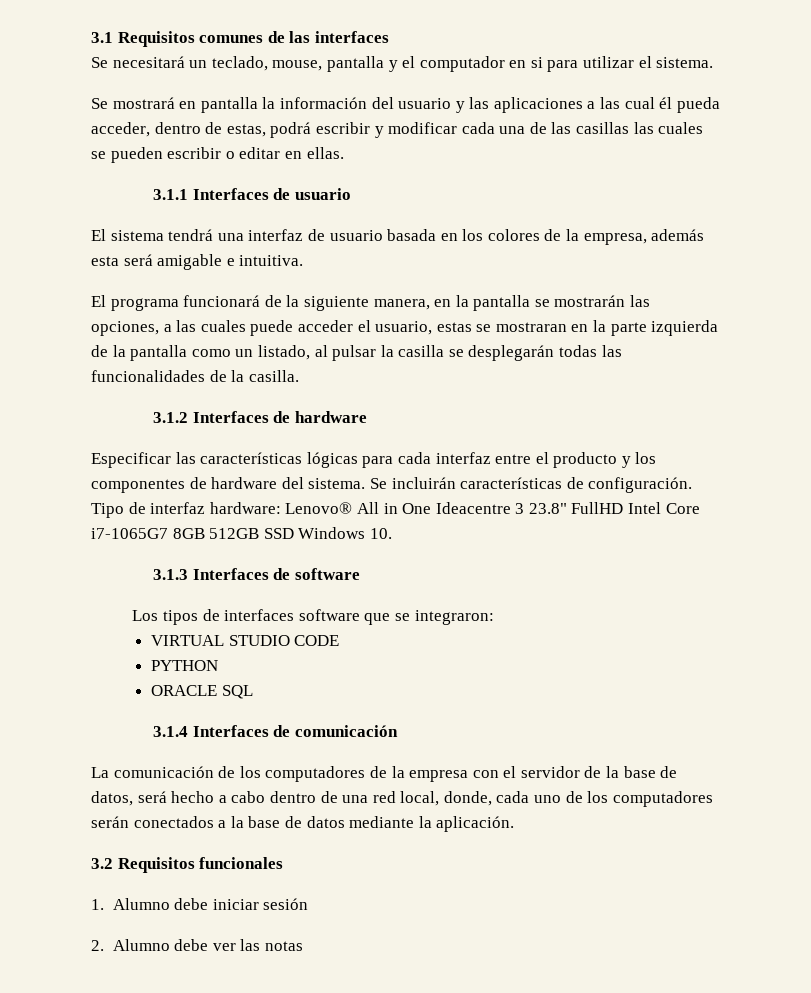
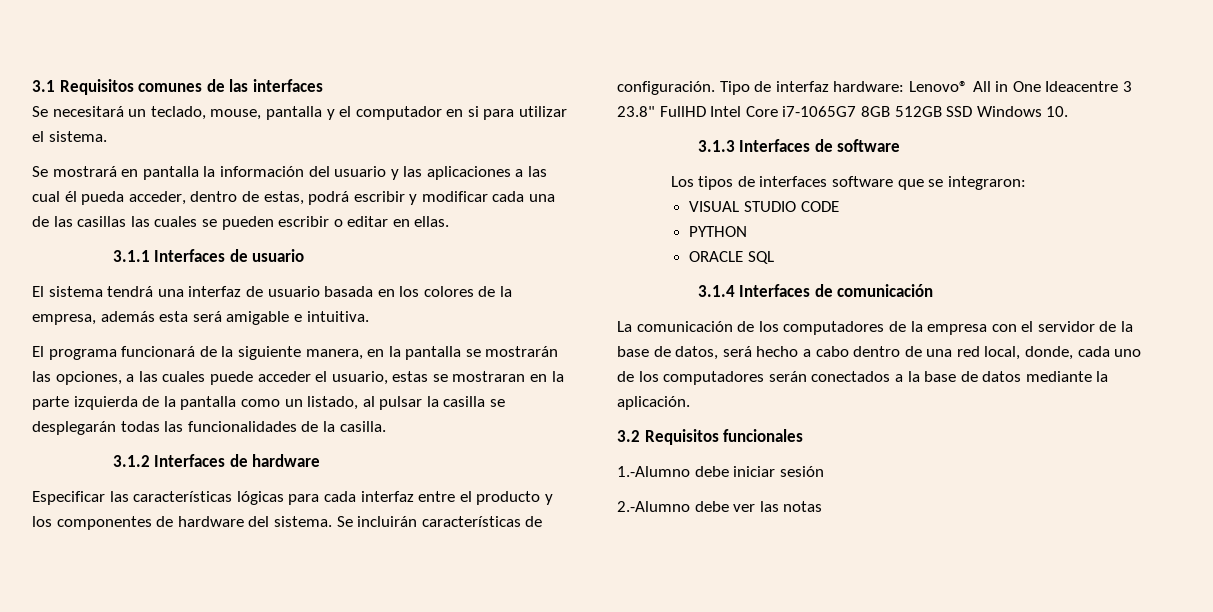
- VIRTUAL STUDIO CODE
+ VISUAL STUDIO CODE
- 1. Alumno debe iniciar sesión
+ 1.-Alumno debe iniciar sesión
- 2. Alumno debe ver las notas
+ 2.-Alumno debe ver las notas

